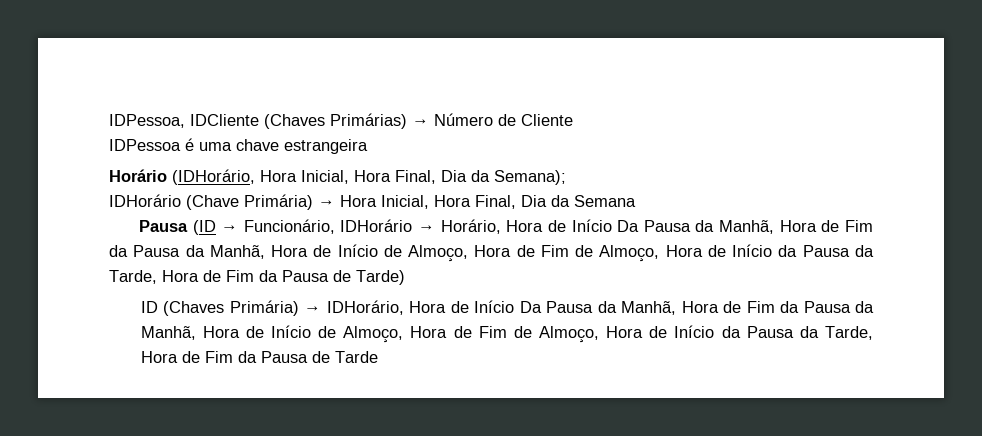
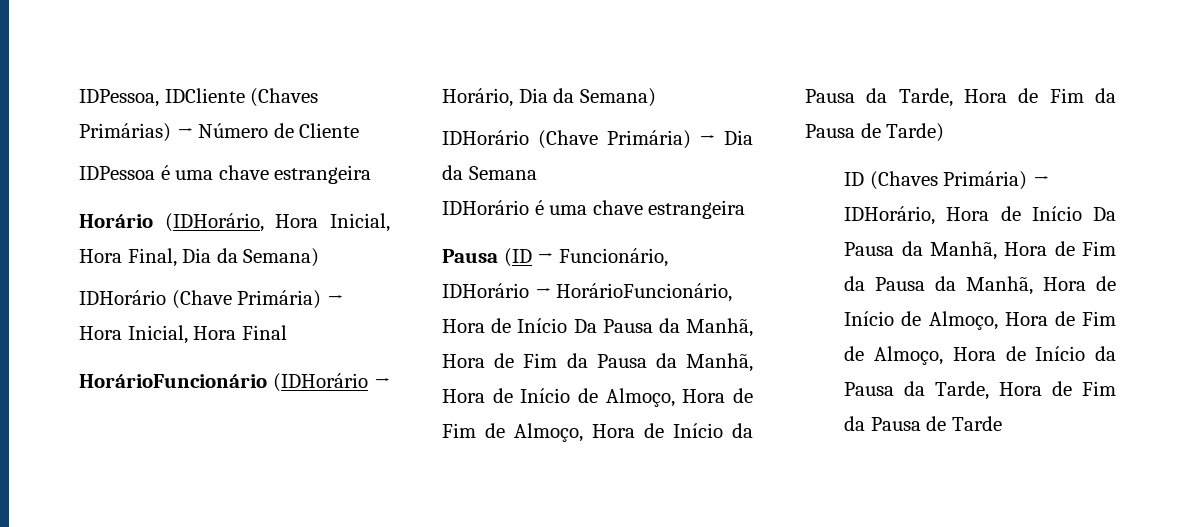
- Horário (IDHorário, Hora Inicial, Hora Final, Dia da Semana);
+ Horário (IDHorário, Hora Inicial, Hora Final, Dia da Semana)
- IDHorário (Chave Primária) → Hora Inicial, Hora Final, Dia da Semana
+ IDHorário (Chave Primária) → Hora Inicial, Hora Final
+ HorárioFuncionário (IDHorário → Horário, Dia da Semana)
+ IDHorário (Chave Primária) → Dia da Semana
+ IDHorário é uma chave estrangeira
- Pausa (ID → Funcionário, IDHorário → Horário, Hora de Início Da Pausa da Manhã, Hora de Fim da Pausa da Manhã, Hora de Início de Almoço, Hora de Fim de Almoço, Hora de Início da Pausa da Tarde, Hora de Fim da Pausa de Tarde)
+ Pausa (ID → Funcionário, IDHorário → HorárioFuncionário, Hora de Início Da Pausa da Manhã, Hora de Fim da Pausa da Manhã, Hora de Início de Almoço, Hora de Fim de Almoço, Hora de Início da Pausa da Tarde, Hora de Fim da Pausa de Tarde)

